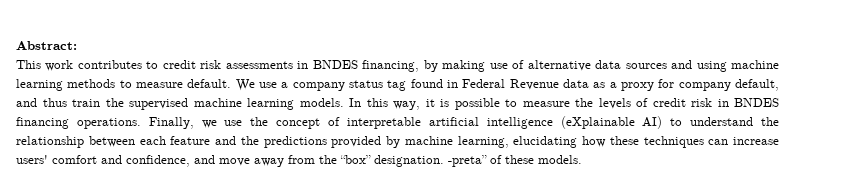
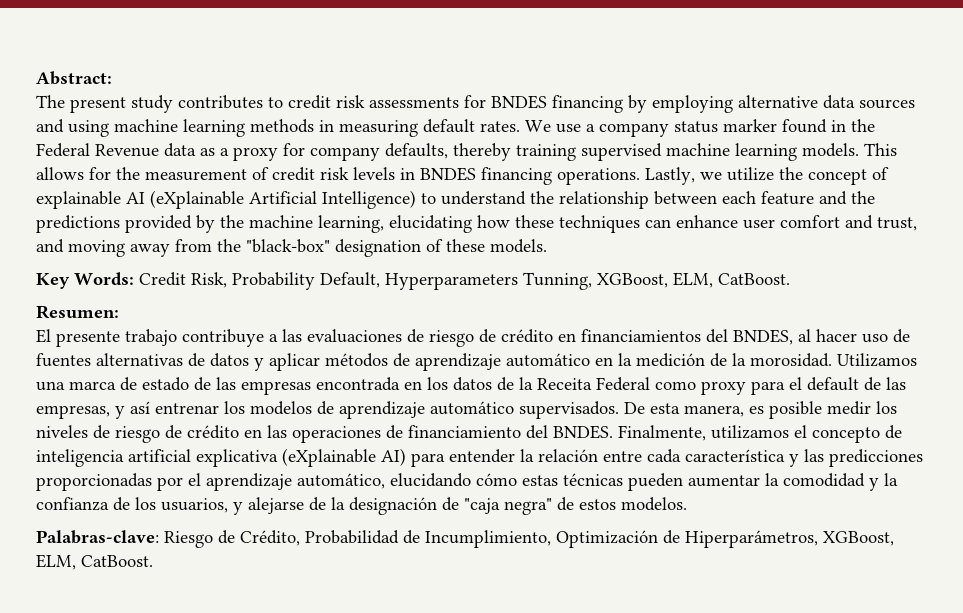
- This work contributes to credit risk assessments in BNDES financing, by making use of alternative data sources and using machine learning methods to measure default.
+ The present study contributes to credit risk assessments for BNDES financing by employing alternative data sources and using machine learning methods in measuring default rates.
- We use a company status tag found in Federal Revenue data as a proxy for company default, and thus train the supervised machine learning models. In this way, it is possible to measure the levels of credit risk in BNDES financing operations.
+ We use a company status marker found in the Federal Revenue data as a proxy for company defaults, thereby training supervised machine learning models. This allows for the measurement of credit risk levels in BNDES financing operations.
- Finally, we use the concept of interpretable artificial intelligence (eXplainable AI) to understand the relationship between each feature and the predictions provided by machine learning, elucidating how these techniques can increase users' comfort and confidence, and move away from the “box” designation. -preta” of these models.
+ Lastly, we utilize the concept of explainable AI (eXplainable Artificial Intelligence) to understand the relationship between each feature and the predictions provided by the machine learning, elucidating how these techniques can enhance user comfort and trust, and moving away from the "black-box" designation of these models.
+ Key Words: Credit Risk, Probability Default, Hyperparameters Tunning, XGBoost, ELM, CatBoost.
+ Resumen:
+ El presente trabajo contribuye a las evaluaciones de riesgo de crédito en financiamientos del BNDES, al hacer uso de fuentes alternativas de datos y aplicar métodos de aprendizaje automático en la medición de la morosidad. Utilizamos una marca de estado de las empresas encontrada en los datos de la Receita Federal como proxy para el default de las empresas, y así entrenar los modelos de aprendizaje automático supervisados. De esta manera, es posible medir los niveles de riesgo de crédito en las operaciones de financiamiento del BNDES. Finalmente, utilizamos el concepto de inteligencia artificial explicativa (eXplainable AI) para entender la relación entre cada característica y las predicciones proporcionadas por el aprendizaje automático, elucidando cómo estas técnicas pueden aumentar la comodidad y la confianza de los usuarios, y alejarse de la designación de "caja negra" de estos modelos.
+ Palabras-clave: Riesgo de Crédito, Probabilidad de Incumplimiento, Optimización de Hiperparámetros, XGBoost, ELM, CatBoost.

